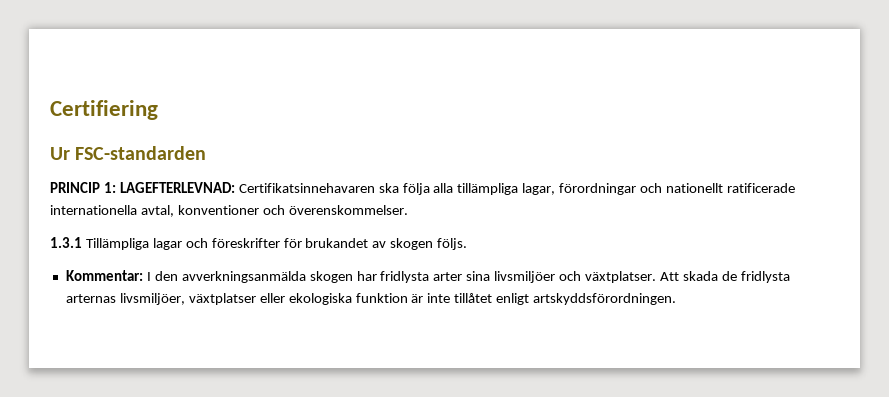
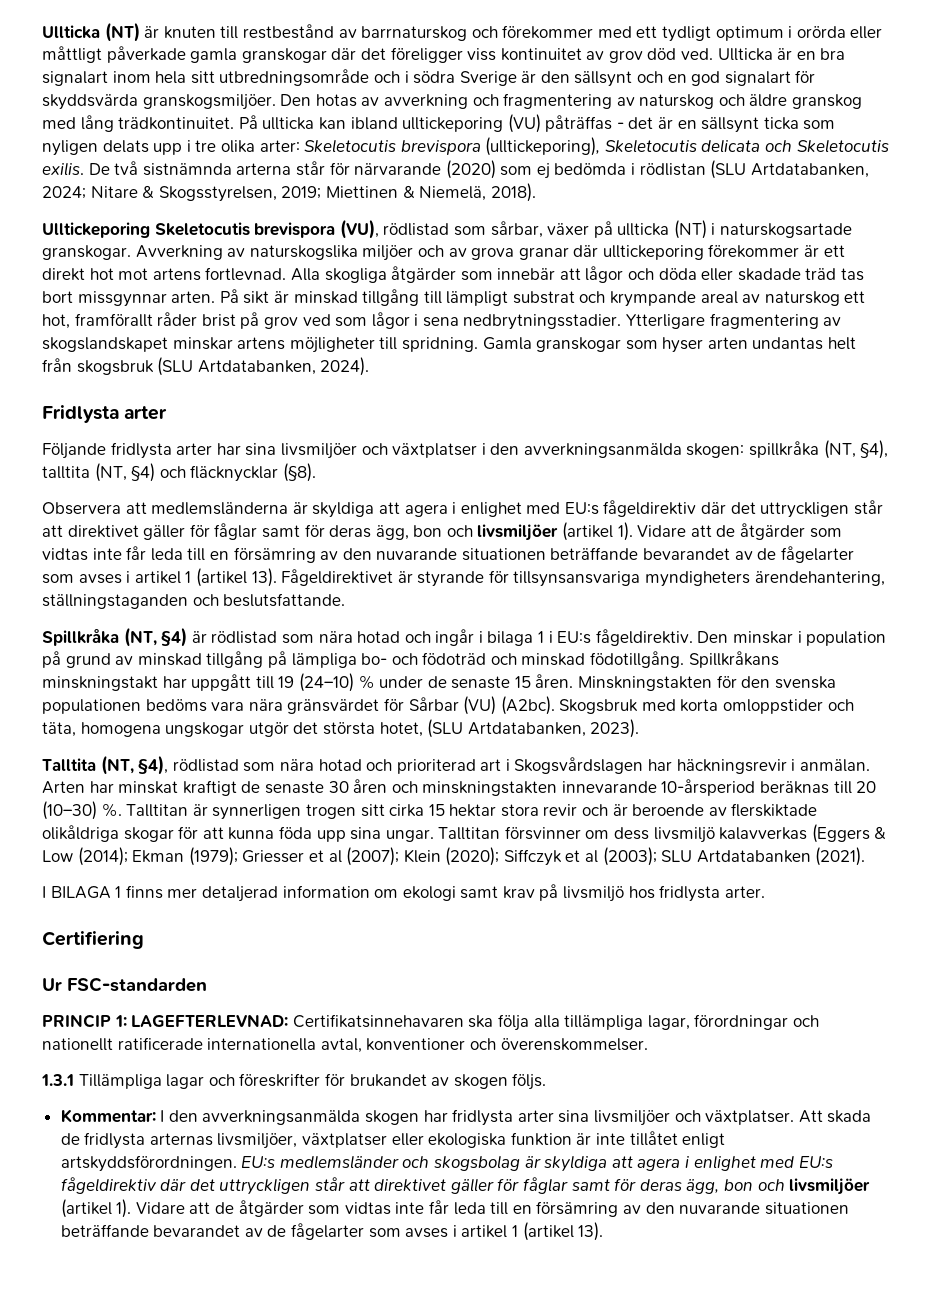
+ Ullticka (NT) är knuten till restbestånd av barrnaturskog och förekommer med ett tydligt optimum i orörda eller måttligt påverkade gamla granskogar där det föreligger viss kontinuitet av grov död ved. Ullticka är en bra signalart inom hela sitt utbredningsområde och i södra Sverige är den sällsynt och en god signalart för skyddsvärda granskogsmiljöer. Den hotas av avverkning och fragmentering av naturskog och äldre granskog med lång trädkontinuitet. På ullticka kan ibland ulltickeporing (VU) påträffas - det är en sällsynt ticka som nyligen delats upp i tre olika arter: Skeletocutis brevispora (ulltickeporing), Skeletocutis delicata och Skeletocutis exilis. De två sistnämnda arterna står för närvarande (2020) som ej bedömda i rödlistan (SLU Artdatabanken, 2024; Nitare & Skogsstyrelsen, 2019; Miettinen & Niemelä, 2018).
+ Ulltickeporing Skeletocutis brevispora (VU), rödlistad som sårbar, växer på ullticka (NT) i naturskogsartade granskogar. Avverkning av naturskogslika miljöer och av grova granar där ulltickeporing förekommer är ett direkt hot mot artens fortlevnad. Alla skogliga åtgärder som innebär att lågor och döda eller skadade träd tas bort missgynnar arten. På sikt är minskad tillgång till lämpligt substrat och krympande areal av naturskog ett hot, framförallt råder brist på grov ved som lågor i sena nedbrytningsstadier. Ytterligare fragmentering av skogslandskapet minskar artens möjligheter till spridning. Gamla granskogar som hyser arten undantas helt från skogsbruk (SLU Artdatabanken, 2024).
+ Fridlysta arter
+ Följande fridlysta arter har sina livsmiljöer och växtplatser i den avverkningsanmälda skogen: spillkråka (NT, §4), talltita (NT, §4) och fläcknycklar (§8).
+ Observera att medlemsländerna är skyldiga att agera i enlighet med EU:s fågeldirektiv där det uttryckligen står att direktivet gäller för fåglar samt för deras ägg, bon och livsmiljöer (artikel 1). Vidare att de åtgärder som vidtas inte får leda till en försämring av den nuvarande situationen beträffande bevarandet av de fågelarter som avses i artikel 1 (artikel 13). Fågeldirektivet är styrande för tillsynsansvariga myndigheters ärendehantering, ställningstaganden och beslutsfattande.
+ Spillkråka (NT, §4) är rödlistad som nära hotad och ingår i bilaga 1 i EU:s fågeldirektiv. Den minskar i population på grund av minskad tillgång på lämpliga bo- och födoträd och minskad födotillgång. Spillkråkans minskningstakt har uppgått till 19 (24–10) % under de senaste 15 åren. Minskningstakten för den svenska populationen bedöms vara nära gränsvärdet för Sårbar (VU) (A2bc). Skogsbruk med korta omloppstider och täta, homogena ungskogar utgör det största hotet, (SLU Artdatabanken, 2023).
+ Talltita (NT, §4), rödlistad som nära hotad och prioriterad art i Skogsvårdslagen har häckningsrevir i anmälan. Arten har minskat kraftigt de senaste 30 åren och minskningstakten innevarande 10-årsperiod beräknas till 20 (10–30) %. Talltitan är synnerligen trogen sitt cirka 15 hektar stora revir och är beroende av flerskiktade olikåldriga skogar för att kunna föda upp sina ungar. Talltitan försvinner om dess livsmiljö kalavverkas (Eggers & Low (2014); Ekman (1979); Griesser et al (2007); Klein (2020); Siffczyk et al (2003); SLU Artdatabanken (2021).
+ I BILAGA 1 finns mer detaljerad information om ekologi samt krav på livsmiljö hos fridlysta arter.
+ EU:s medlemsländer och skogsbolag är skyldiga att agera i enlighet med EU:s fågeldirektiv där det uttryckligen står att direktivet gäller för fåglar samt för deras ägg, bon och livsmiljöer (artikel 1). Vidare att de åtgärder som vidtas inte får leda till en försämring av den nuvarande situationen beträffande bevarandet av de fågelarter som avses i artikel 1 (artikel 13).

